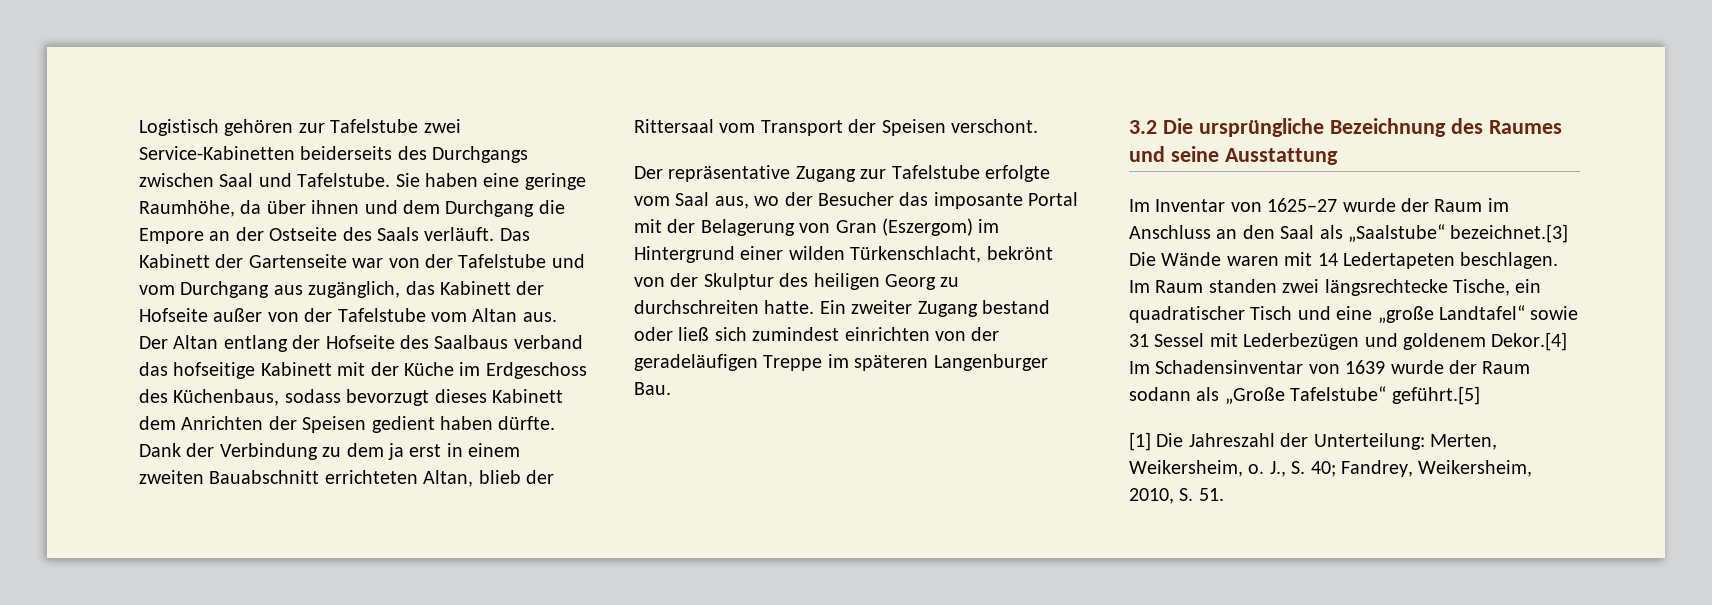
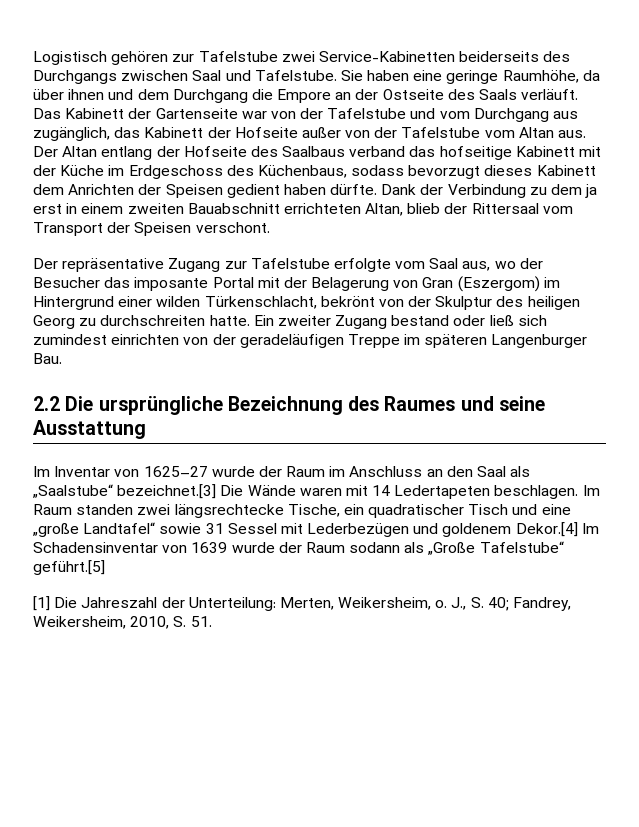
- 3.2 Die ursprüngliche Bezeichnung des Raumes und seine Ausstattung
+ 2.2 Die ursprüngliche Bezeichnung des Raumes und seine Ausstattung

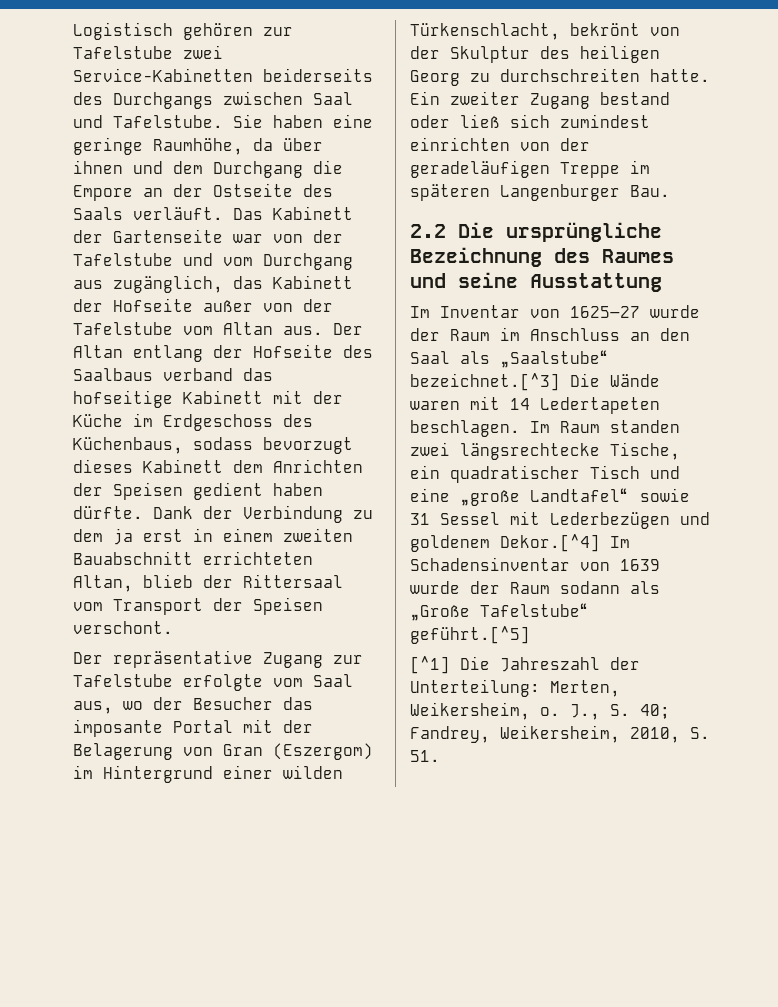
- Im Inventar von 1625–27 wurde der Raum im Anschluss an den Saal als „Saalstube“ bezeichnet.[3] Die Wände waren mit 14 Ledertapeten beschlagen.
+ Im Inventar von 1625–27 wurde der Raum im Anschluss an den Saal als „Saalstube“ bezeichnet.[^3] Die Wände waren mit 14 Ledertapeten beschlagen.
- Im Raum standen zwei längsrechtecke Tische, ein quadratischer Tisch und eine „große Landtafel“ sowie 31 Sessel mit Lederbezügen und goldenem Dekor.[4] Im Schadensinventar von 1639 wurde der Raum sodann als „Große Tafelstube“ geführt.[5]
- [1] Die Jahreszahl der Unterteilung: Merten, Weikersheim, o.
+ Im Raum standen zwei längsrechtecke Tische, ein quadratischer Tisch und eine „große Landtafel“ sowie 31 Sessel mit Lederbezügen und goldenem Dekor.[^4] Im Schadensinventar von 1639 wurde der Raum sodann als „Große Tafelstube“ geführt.[^5]
+ [^1] Die Jahreszahl der Unterteilung: Merten, Weikersheim, o.

